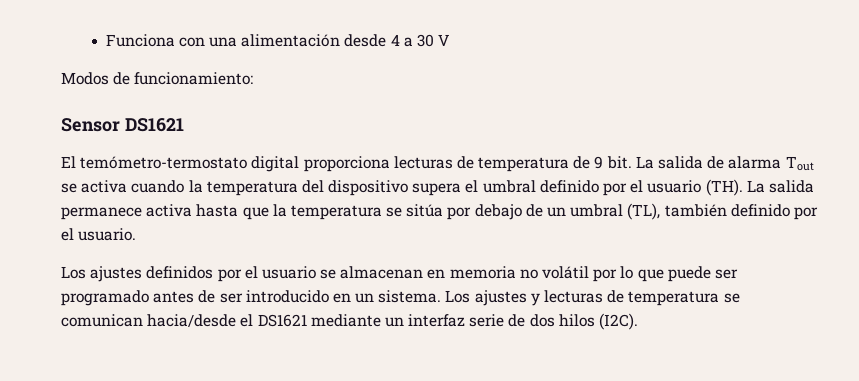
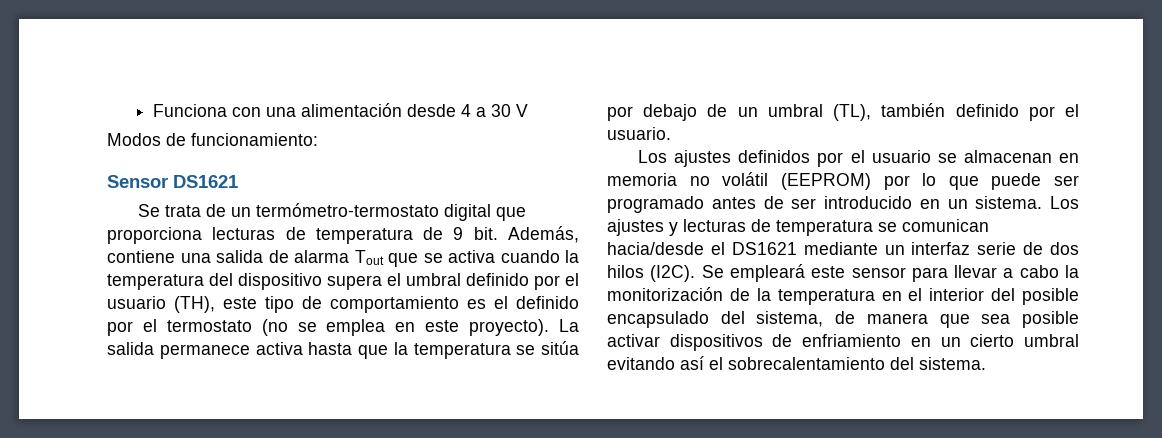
- El temómetro-termostato digital proporciona lecturas de temperatura de 9 bit.
+ Se trata de un termómetro-termostato digital que proporciona lecturas de temperatura de 9 bit.
- La salida de alarma Tout se activa cuando la temperatura del dispositivo supera el umbral definido por el usuario (TH). La salida permanece activa hasta que la temperatura se sitúa por debajo de un umbral (TL), también definido por el usuario.
+ Además, contiene una salida de alarma Tout que se activa cuando la temperatura del dispositivo supera el umbral definido por el usuario (TH), este tipo de comportamiento es el definido por el termostato (no se emplea en este proyecto). La salida permanece activa hasta que la temperatura se sitúa por debajo de un umbral (TL), también definido por el usuario.
- Los ajustes definidos por el usuario se almacenan en memoria no volátil por lo que puede ser programado antes de ser introducido en un sistema.
+ Los ajustes definidos por el usuario se almacenan en memoria no volátil (EEPROM) por lo que puede ser programado antes de ser introducido en un sistema.
+ Se empleará este sensor para llevar a cabo la monitorización de la temperatura en el interior del posible encapsulado del sistema, de manera que sea posible activar dispositivos de enfriamiento en un cierto umbral evitando así el sobrecalentamiento del sistema.

